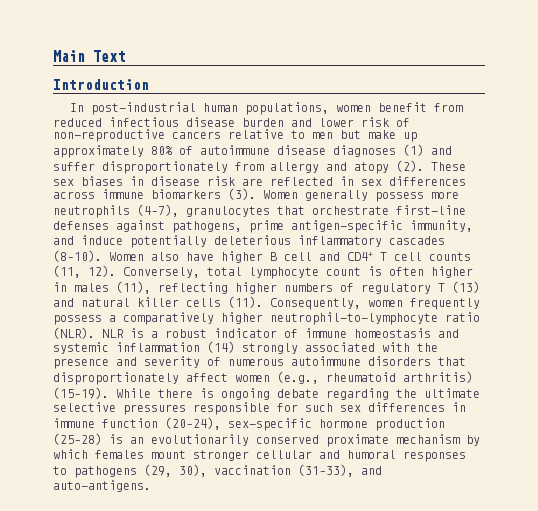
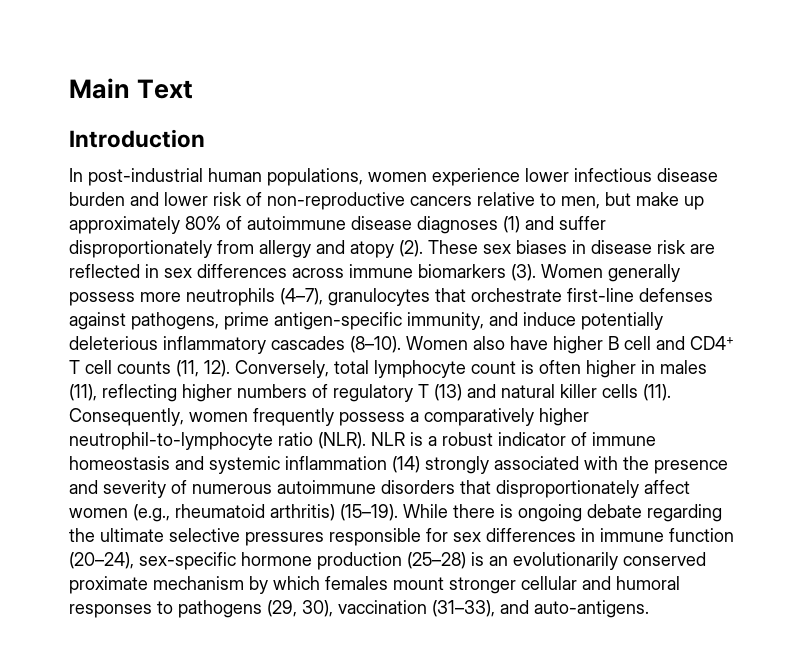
- In post-industrial human populations, women benefit from reduced infectious disease burden and lower risk of non-reproductive cancers relative to men but make up approximately 80% of autoimmune disease diagnoses (1) and suffer disproportionately from allergy and atopy (2).
+ In post-industrial human populations, women experience lower infectious disease burden and lower risk of non-reproductive cancers relative to men, but make up approximately 80% of autoimmune disease diagnoses (1) and suffer disproportionately from allergy and atopy (2).
- While there is ongoing debate regarding the ultimate selective pressures responsible for such sex differences in immune function (20–24), sex-specific hormone production (25–28) is an evolutionarily conserved proximate mechanism by which females mount stronger cellular and humoral responses to pathogens (29, 30), vaccination (31–33), and auto-antigens.
+ While there is ongoing debate regarding the ultimate selective pressures responsible for sex differences in immune function (20–24), sex-specific hormone production (25–28) is an evolutionarily conserved proximate mechanism by which females mount stronger cellular and humoral responses to pathogens (29, 30), vaccination (31–33), and auto-antigens.

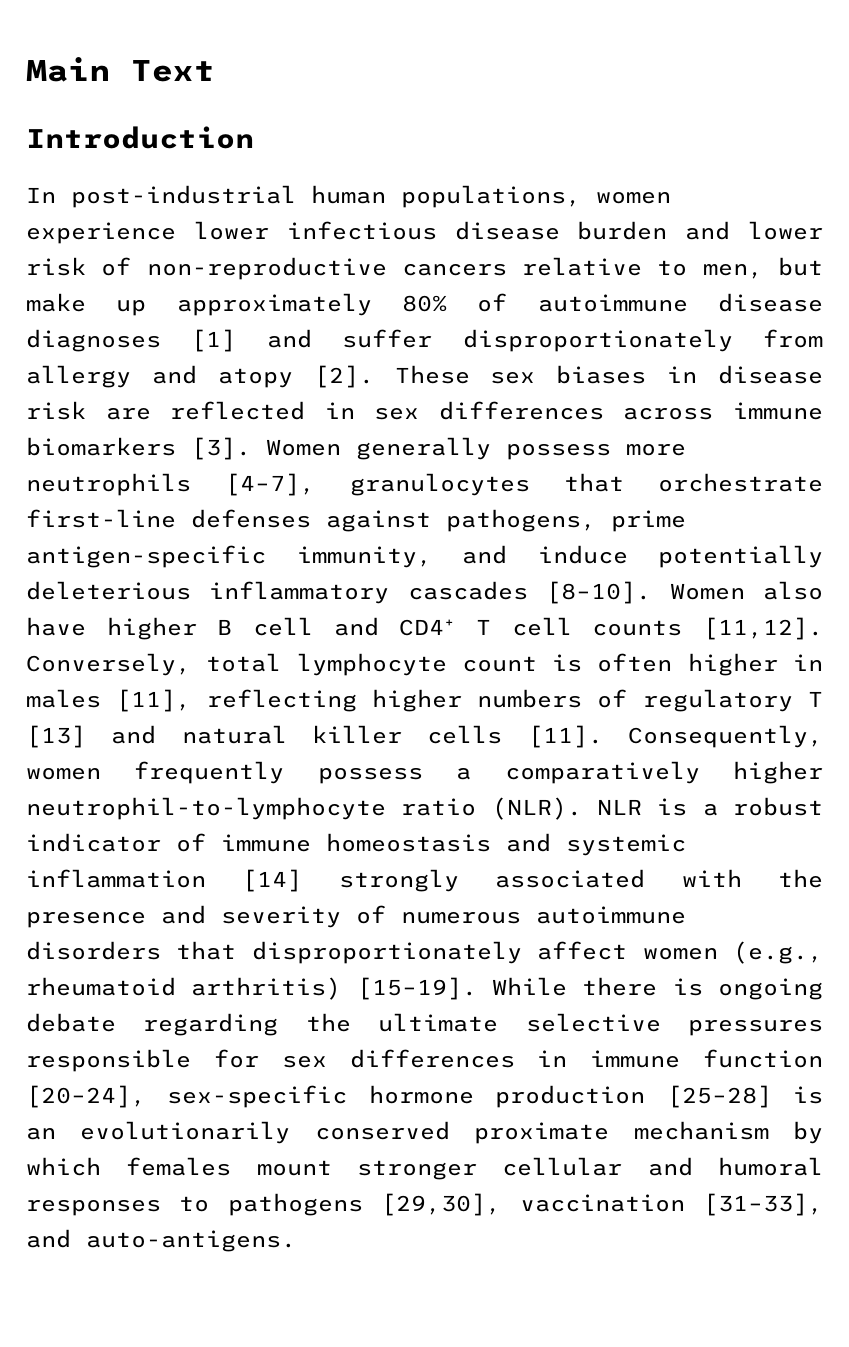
- In post-industrial human populations, women experience lower infectious disease burden and lower risk of non-reproductive cancers relative to men, but make up approximately 80% of autoimmune disease diagnoses (1) and suffer disproportionately from allergy and atopy (2).
+ In post-industrial human populations, women experience lower infectious disease burden and lower risk of non-reproductive cancers relative to men, but make up approximately 80% of autoimmune disease diagnoses [1] and suffer disproportionately from allergy and atopy [2].
- These sex biases in disease risk are reflected in sex differences across immune biomarkers (3).
+ These sex biases in disease risk are reflected in sex differences across immune biomarkers [3].
- Women generally possess more neutrophils (4–7), granulocytes that orchestrate first-line defenses against pathogens, prime antigen-specific immunity, and induce potentially deleterious inflammatory cascades (8–10).
+ Women generally possess more neutrophils [4–7], granulocytes that orchestrate first-line defenses against pathogens, prime antigen-specific immunity, and induce potentially deleterious inflammatory cascades [8–10].
- Women also have higher B cell and CD4+ T cell counts (11, 12).
+ Women also have higher B cell and CD4+ T cell counts [11,12].
- Conversely, total lymphocyte count is often higher in males (11), reflecting higher numbers of regulatory T (13) and natural killer cells (11).
+ Conversely, total lymphocyte count is often higher in males [11], reflecting higher numbers of regulatory T [13] and natural killer cells [11].
- NLR is a robust indicator of immune homeostasis and systemic inflammation (14) strongly associated with the presence and severity of numerous autoimmune disorders that disproportionately affect women (e.g., rheumatoid arthritis) (15–19).
+ NLR is a robust indicator of immune homeostasis and systemic inflammation [14] strongly associated with the presence and severity of numerous autoimmune disorders that disproportionately affect women (e.g., rheumatoid arthritis) [15–19].
- While there is ongoing debate regarding the ultimate selective pressures responsible for sex differences in immune function (20–24), sex-specific hormone production (25–28) is an evolutionarily conserved proximate mechanism by which females mount stronger cellular and humoral responses to pathogens (29, 30), vaccination (31–33), and auto-antigens.
+ While there is ongoing debate regarding the ultimate selective pressures responsible for sex differences in immune function [20–24], sex-specific hormone production [25–28] is an evolutionarily conserved proximate mechanism by which females mount stronger cellular and humoral responses to pathogens [29,30], vaccination [31–33], and auto-antigens.

